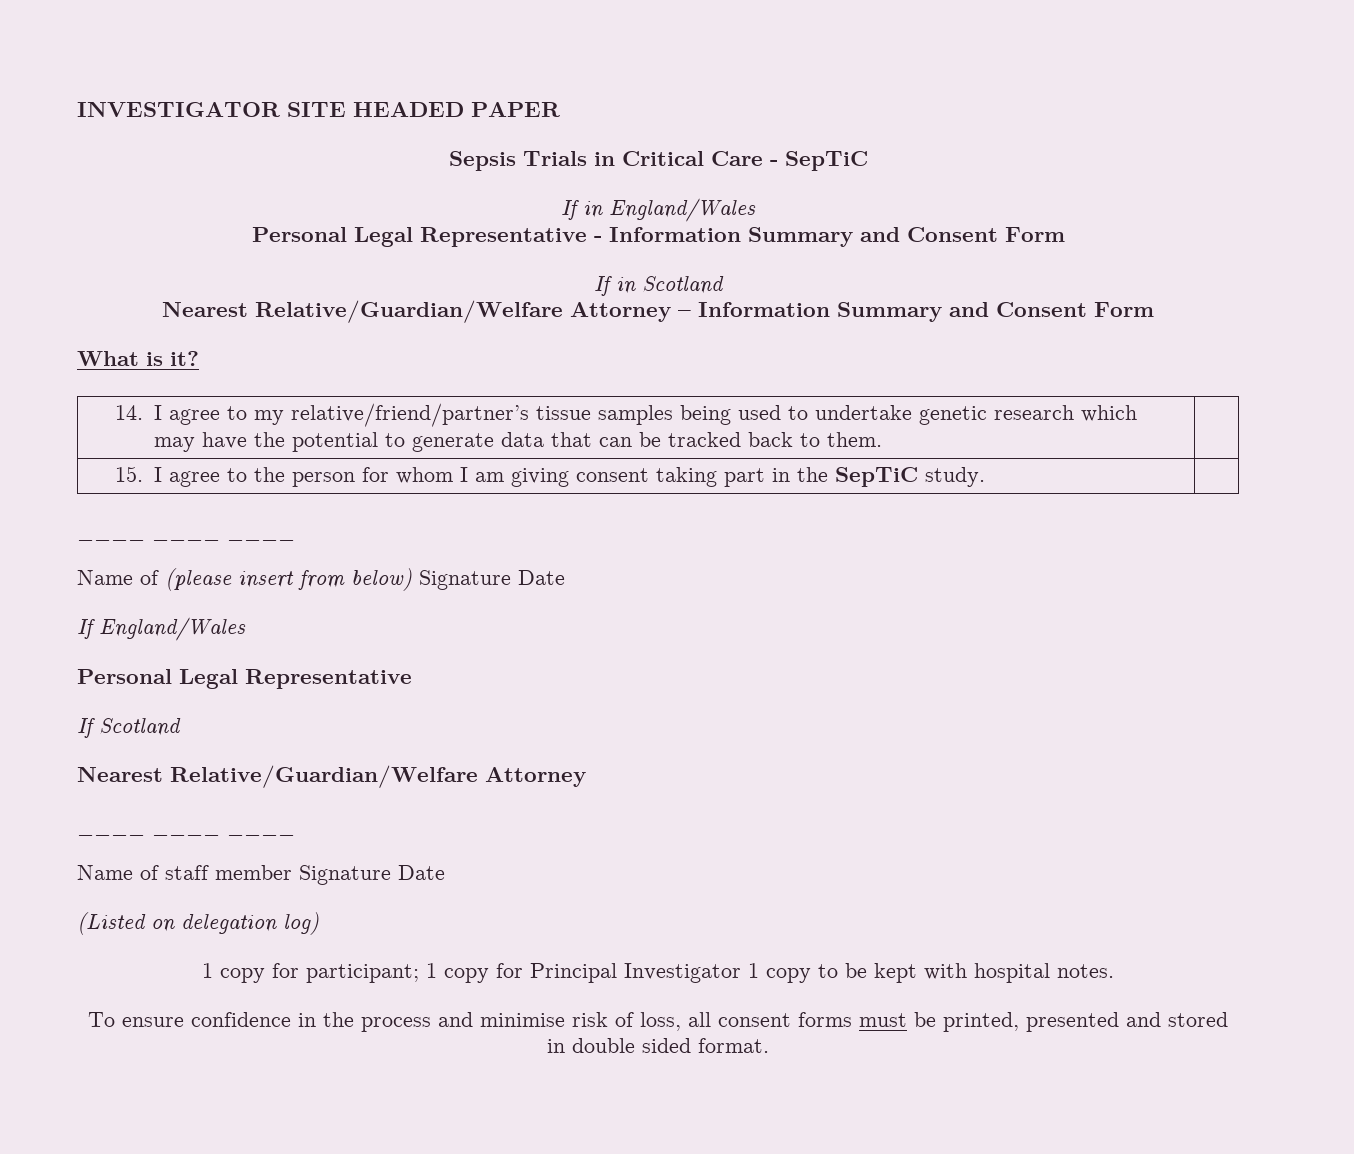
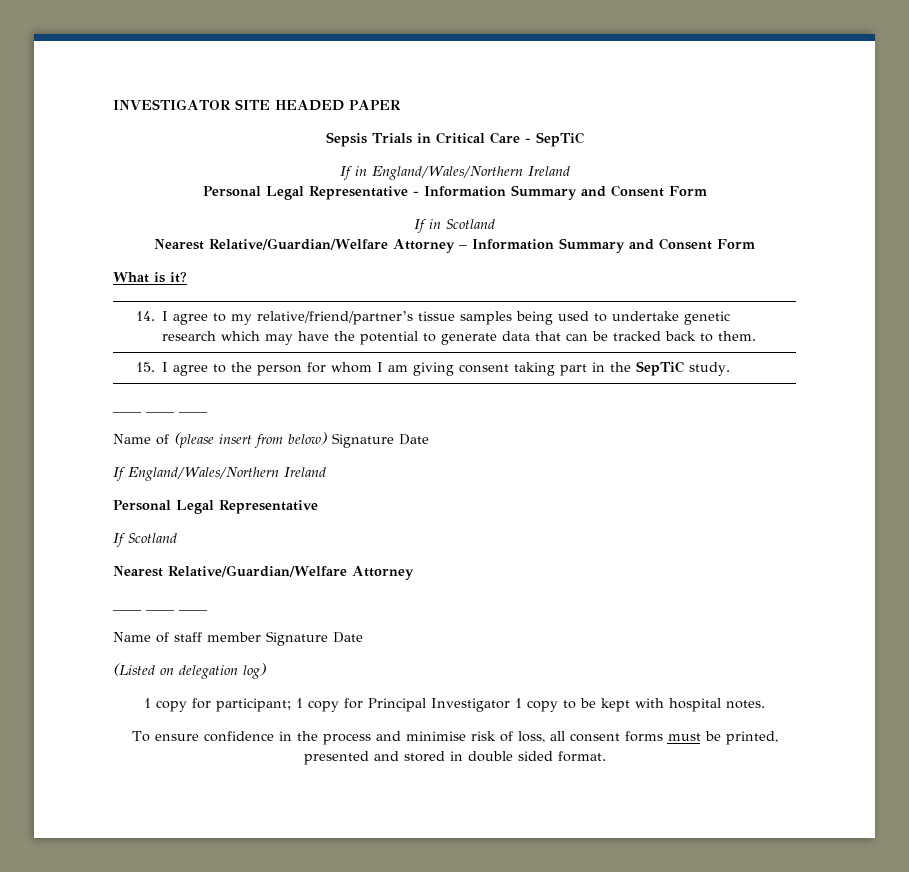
- If in England/Wales
+ If in England/Wales/Northern Ireland
- If England/Wales
+ If England/Wales/Northern Ireland

